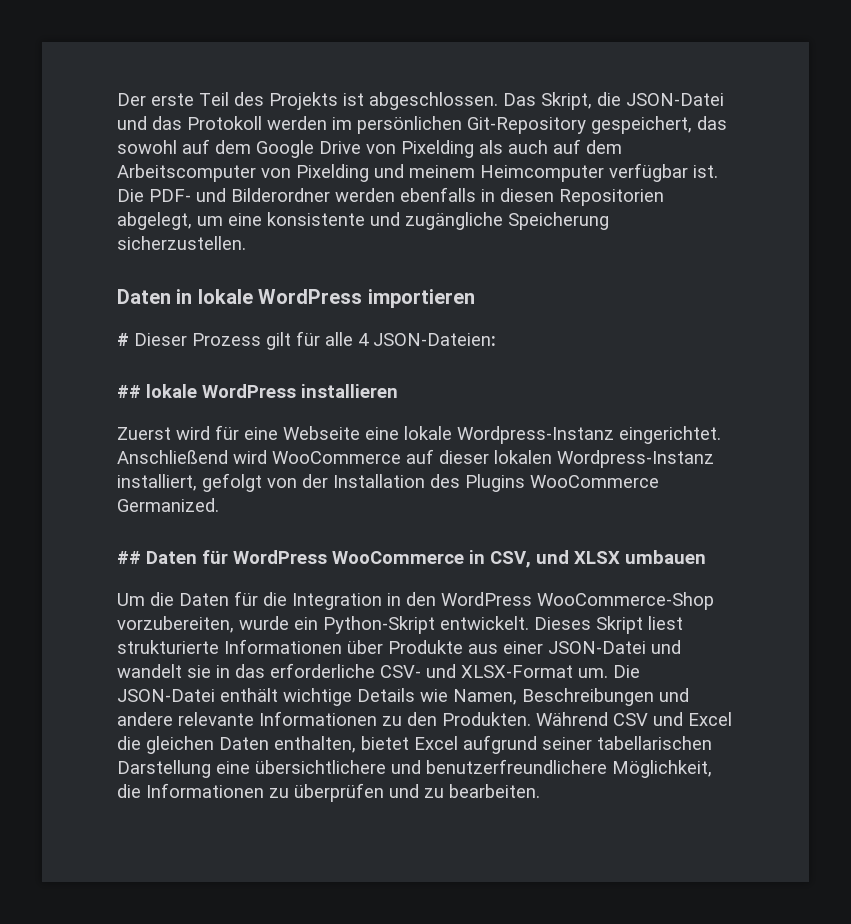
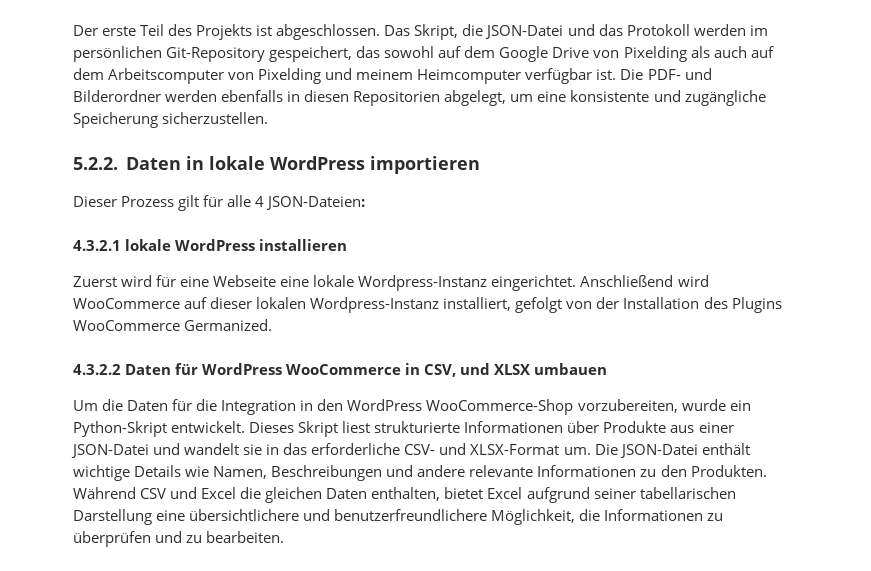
- Daten in lokale WordPress importieren
+ 5.2.2. Daten in lokale WordPress importieren
- # Dieser Prozess gilt für alle 4 JSON-Dateien:
+ Dieser Prozess gilt für alle 4 JSON-Dateien:
- ## lokale WordPress installieren
+ 4.3.2.1 lokale WordPress installieren
- ## Daten für WordPress WooCommerce in CSV, und XLSX umbauen
+ 4.3.2.2 Daten für WordPress WooCommerce in CSV, und XLSX umbauen

